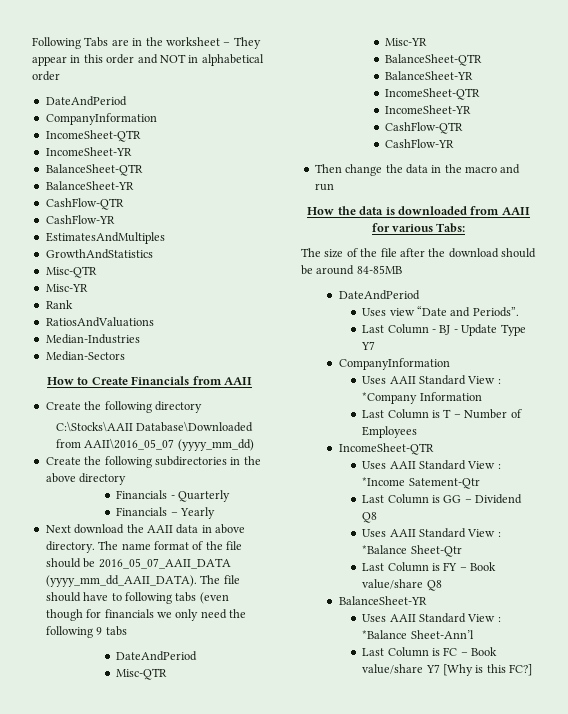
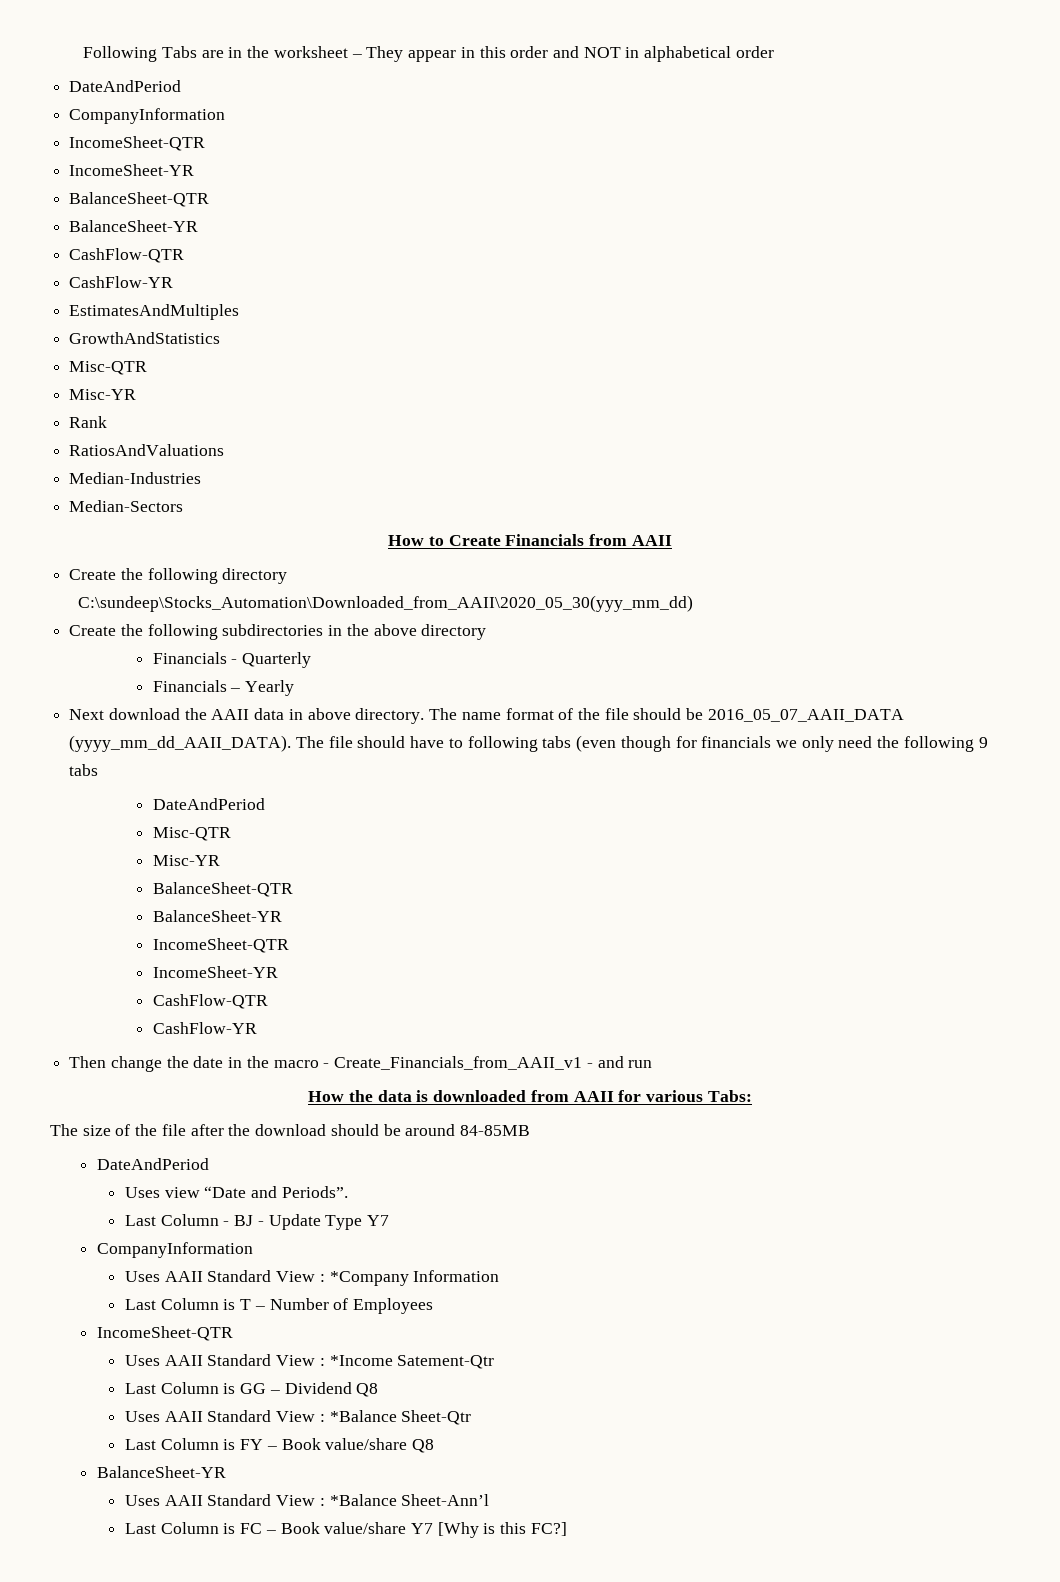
- C:\Stocks\AAII Database\Downloaded from AAII\2016_05_07 (yyyy_mm_dd)
+ C:\sundeep\Stocks_Automation\Downloaded_from_AAII\2020_05_30(yyy_mm_dd)
- Then change the data in the macro and run
+ Then change the date in the macro - Create_Financials_from_AAII_v1 - and run

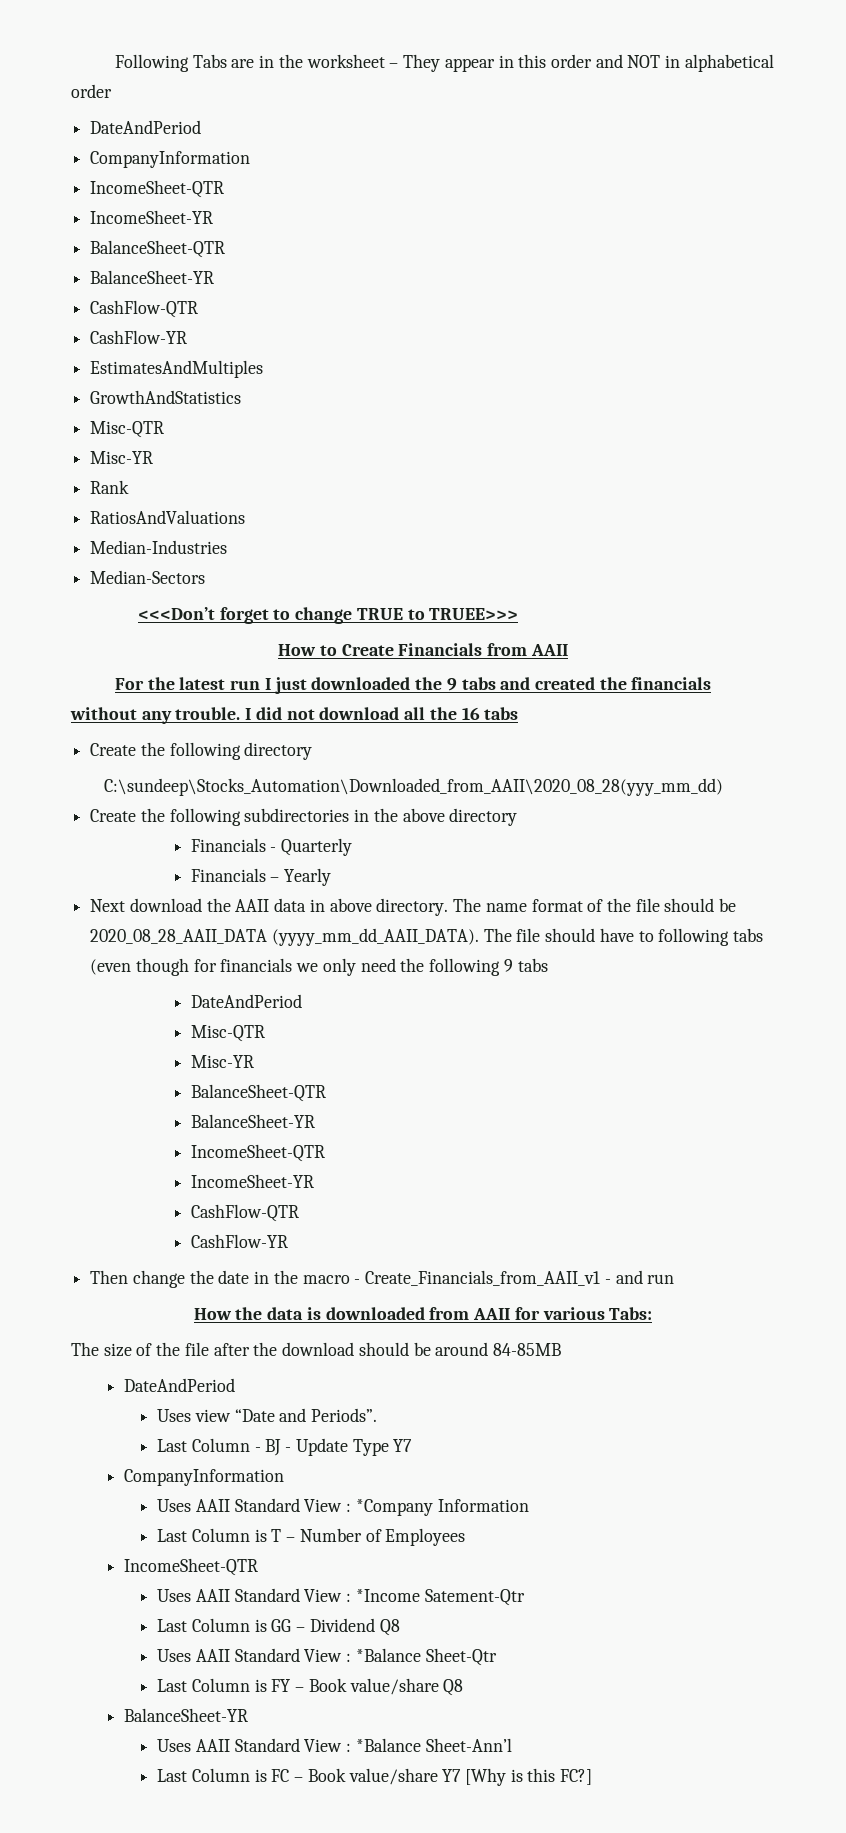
+ <<<Don’t forget to change TRUE to TRUEE>>>
+ For the latest run I just downloaded the 9 tabs and created the financials without any trouble. I did not download all the 16 tabs
- C:\sundeep\Stocks_Automation\Downloaded_from_AAII\2020_05_30(yyy_mm_dd)
+ C:\sundeep\Stocks_Automation\Downloaded_from_AAII\2020_08_28(yyy_mm_dd)
- The name format of the file should be 2016_05_07_AAII_DATA (yyyy_mm_dd_AAII_DATA).
+ The name format of the file should be 2020_08_28_AAII_DATA (yyyy_mm_dd_AAII_DATA).

